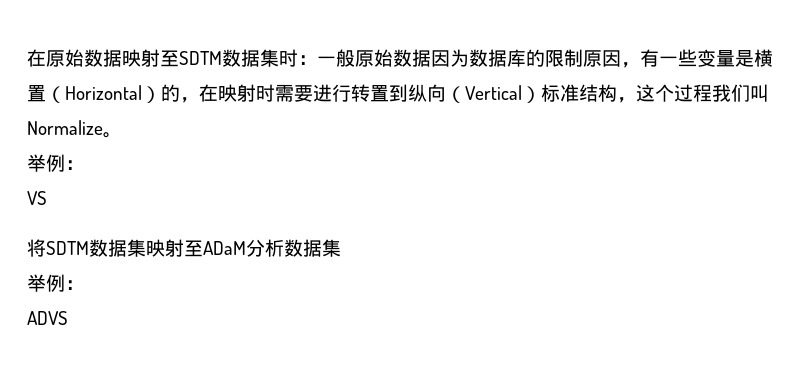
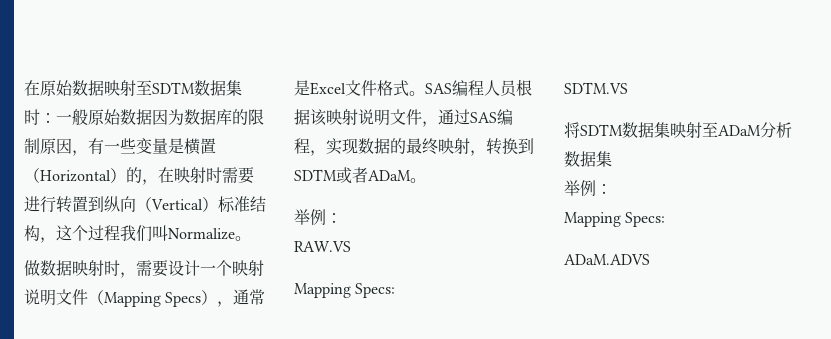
  在原始数据映射至SDTM数据集时：一般原始数据因为数据库的限制原因，有一些变量是横置（Horizontal）的，在映射时需要进行转置到纵向（Vertical）标准结构，这个过程我们叫Normalize。
+ 做数据映射时，需要设计一个映射说明文件（Mapping Specs），通常是Excel文件格式。SAS编程人员根据该映射说明文件，通过SAS编程，实现数据的最终映射，转换到SDTM或者ADaM。
  举例：
- VS
+ RAW.VS
+ Mapping Specs:
+ SDTM.VS
  将SDTM数据集映射至ADaM分析数据集
  举例：
- ADVS
+ Mapping Specs:
+ ADaM.ADVS

